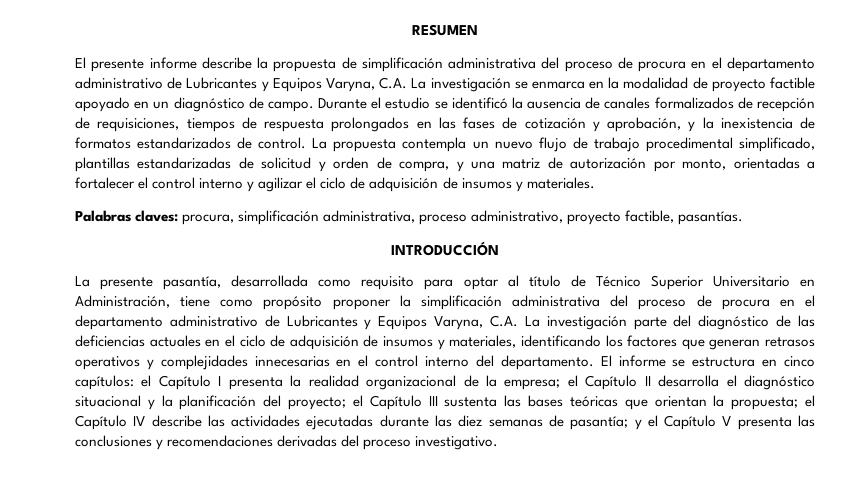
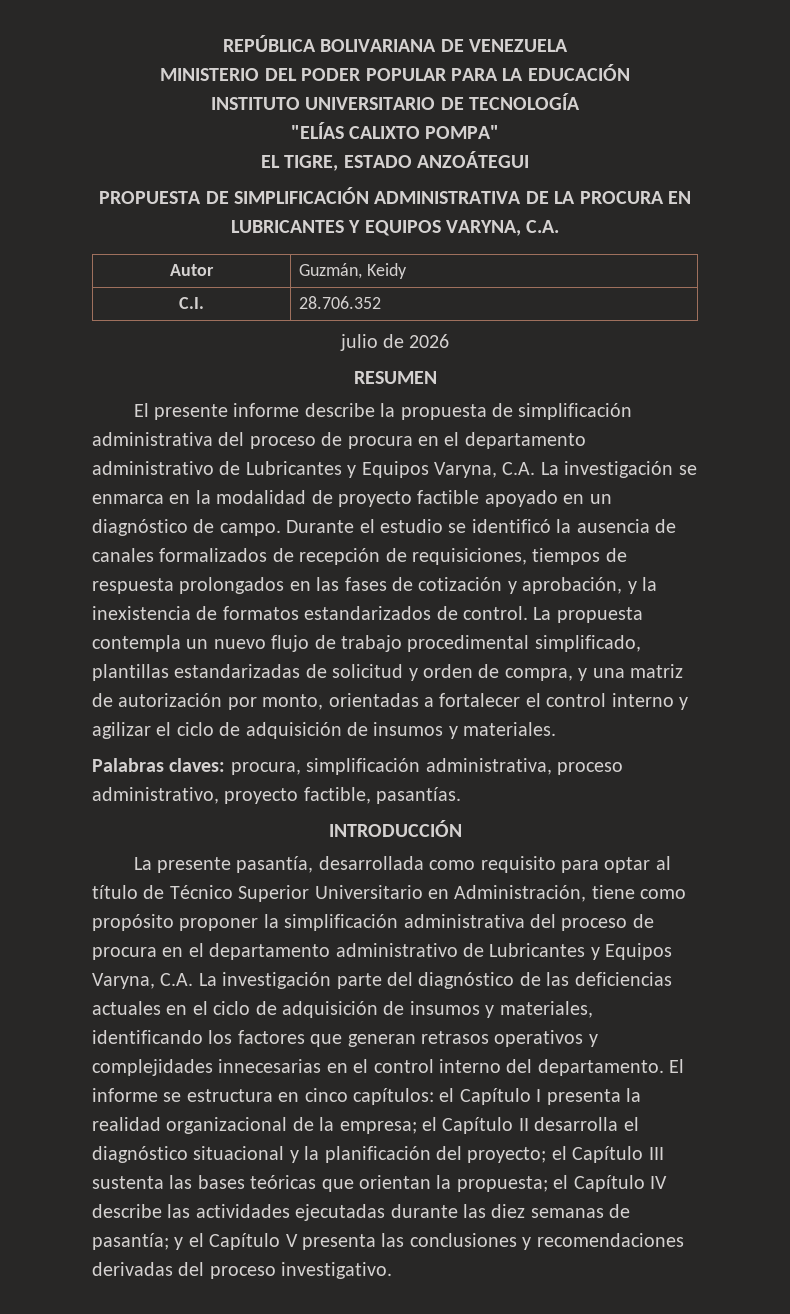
+ REPÚBLICA BOLIVARIANA DE VENEZUELA
+ MINISTERIO DEL PODER POPULAR PARA LA EDUCACIÓN
+ INSTITUTO UNIVERSITARIO DE TECNOLOGÍA
+ "ELÍAS CALIXTO POMPA"
+ EL TIGRE, ESTADO ANZOÁTEGUI
+ PROPUESTA DE SIMPLIFICACIÓN ADMINISTRATIVA DE LA PROCURA EN LUBRICANTES Y EQUIPOS VARYNA, C.A.
+ Autor | Guzmán, Keidy
+ C.I. | 28.706.352
+ julio de 2026

